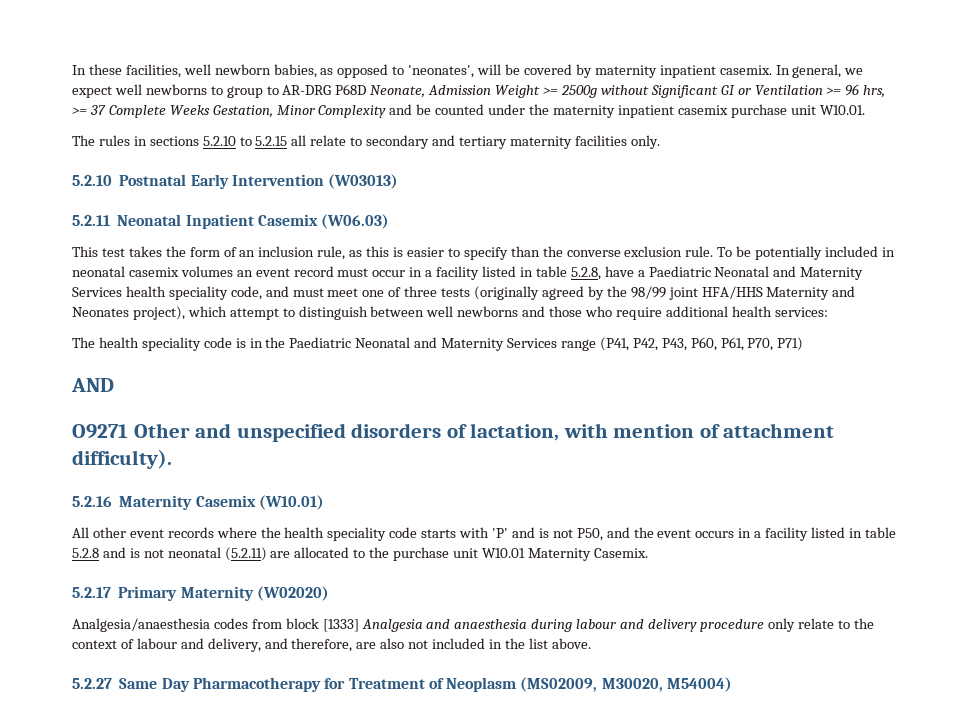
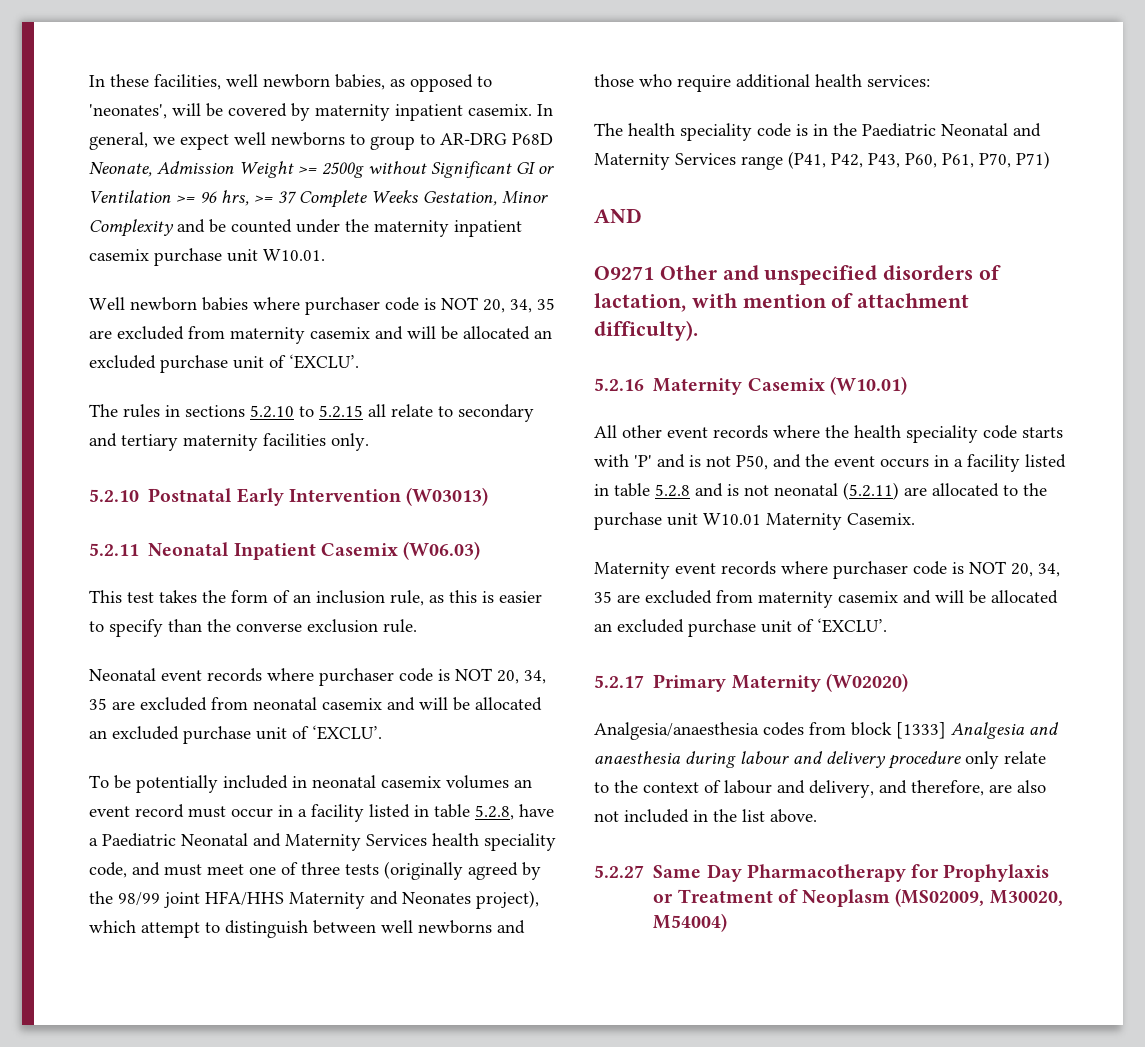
+ Well newborn babies where purchaser code is NOT 20, 34, 35 are excluded from maternity casemix and will be allocated an excluded purchase unit of ‘EXCLU’.
- This test takes the form of an inclusion rule, as this is easier to specify than the converse exclusion rule. To be potentially included in neonatal casemix volumes an event record must occur in a facility listed in table 5.2.8, have a Paediatric Neonatal and Maternity Services health speciality code, and must meet one of three tests (originally agreed by the 98/99 joint HFA/HHS Maternity and Neonates project), which attempt to distinguish between well newborns and those who require additional health services:
+ This test takes the form of an inclusion rule, as this is easier to specify than the converse exclusion rule.
+ Neonatal event records where purchaser code is NOT 20, 34, 35 are excluded from neonatal casemix and will be allocated an excluded purchase unit of ‘EXCLU’.
+ To be potentially included in neonatal casemix volumes an event record must occur in a facility listed in table 5.2.8, have a Paediatric Neonatal and Maternity Services health speciality code, and must meet one of three tests (originally agreed by the 98/99 joint HFA/HHS Maternity and Neonates project), which attempt to distinguish between well newborns and those who require additional health services:
+ Maternity event records where purchaser code is NOT 20, 34, 35 are excluded from maternity casemix and will be allocated an excluded purchase unit of ‘EXCLU’.
- 5.2.27 Same Day Pharmacotherapy for Treatment of Neoplasm (MS02009, M30020, M54004)
+ 5.2.27 Same Day Pharmacotherapy for Prophylaxis or Treatment of Neoplasm (MS02009, M30020, M54004)

